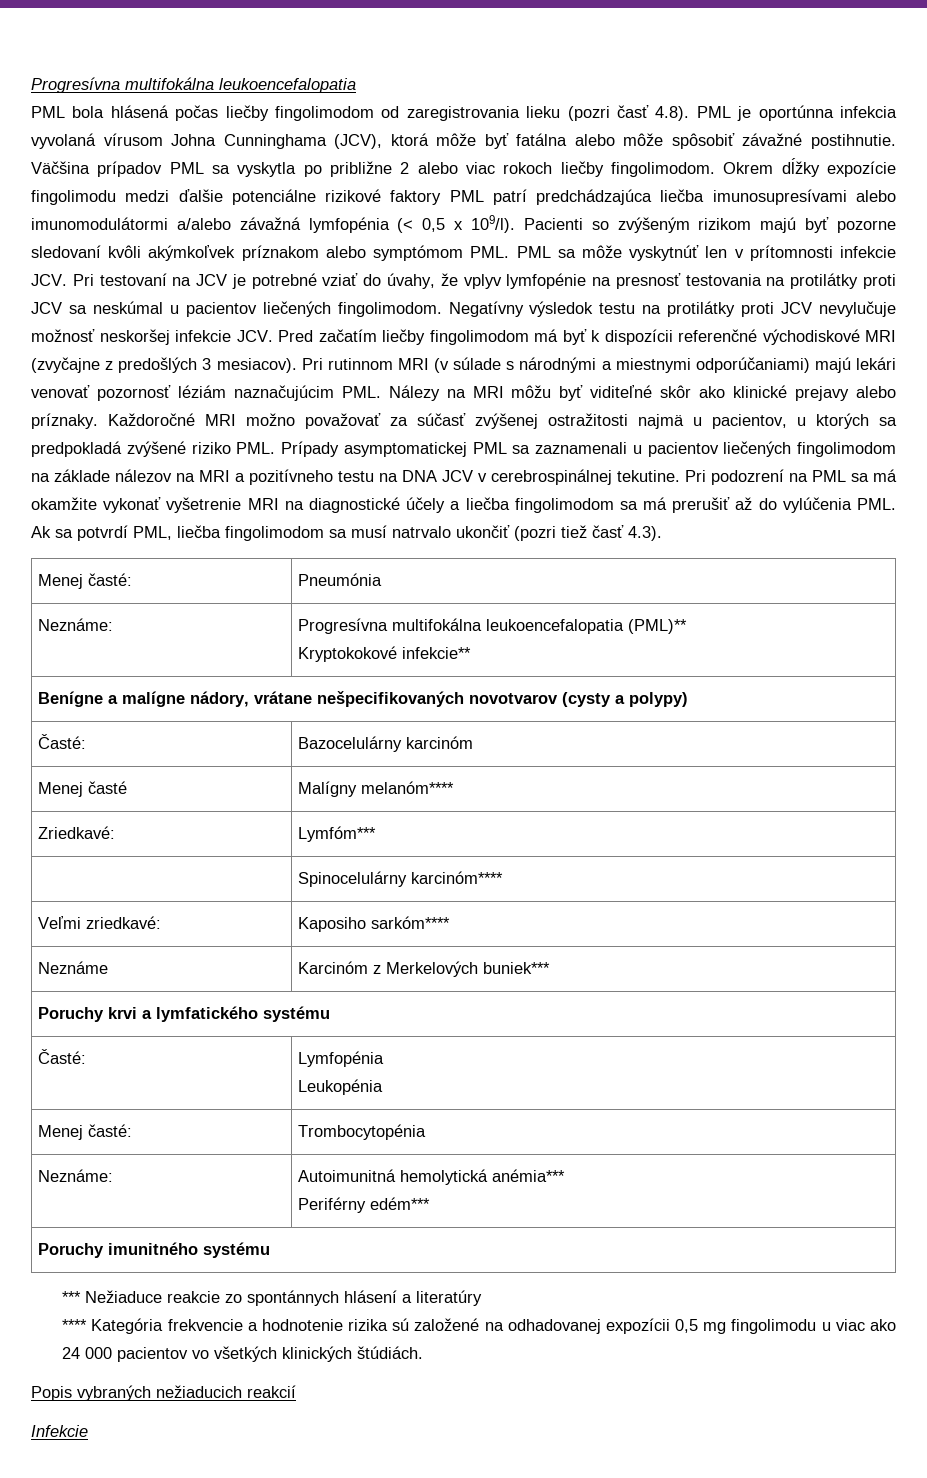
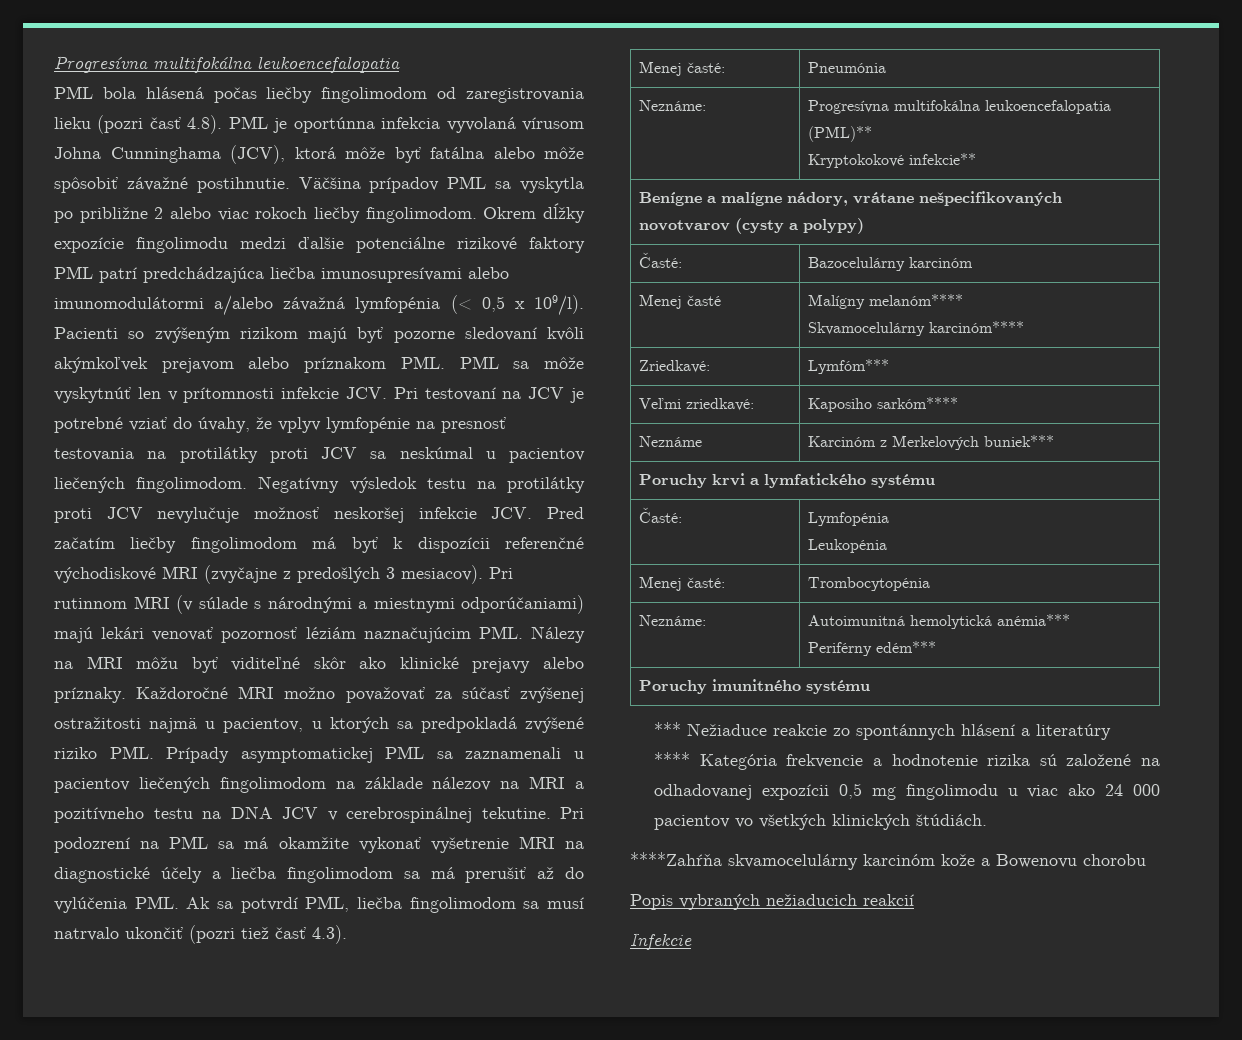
- Pacienti so zvýšeným rizikom majú byť pozorne sledovaní kvôli akýmkoľvek príznakom alebo symptómom PML. PML sa môže vyskytnúť len v prítomnosti infekcie JCV. Pri testovaní na JCV je potrebné vziať do úvahy, že vplyv lymfopénie na presnosť testovania na protilátky proti JCV sa neskúmal u pacientov liečených fingolimodom.
+ Pacienti so zvýšeným rizikom majú byť pozorne sledovaní kvôli akýmkoľvek prejavom alebo príznakom PML. PML sa môže vyskytnúť len v prítomnosti infekcie JCV. Pri testovaní na JCV je potrebné vziať do úvahy, že vplyv lymfopénie na presnosť testovania na protilátky proti JCV sa neskúmal u pacientov liečených fingolimodom.
  Menej časté | Malígny melanóm****
+ Skvamocelulárny karcinóm****
- | Spinocelulárny karcinóm****
+ ****Zahŕňa skvamocelulárny karcinóm kože a Bowenovu chorobu

